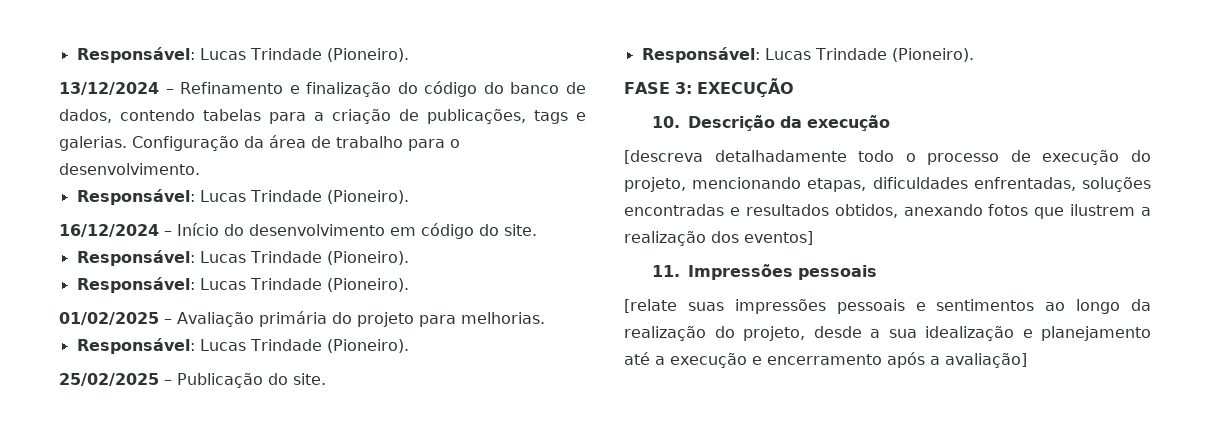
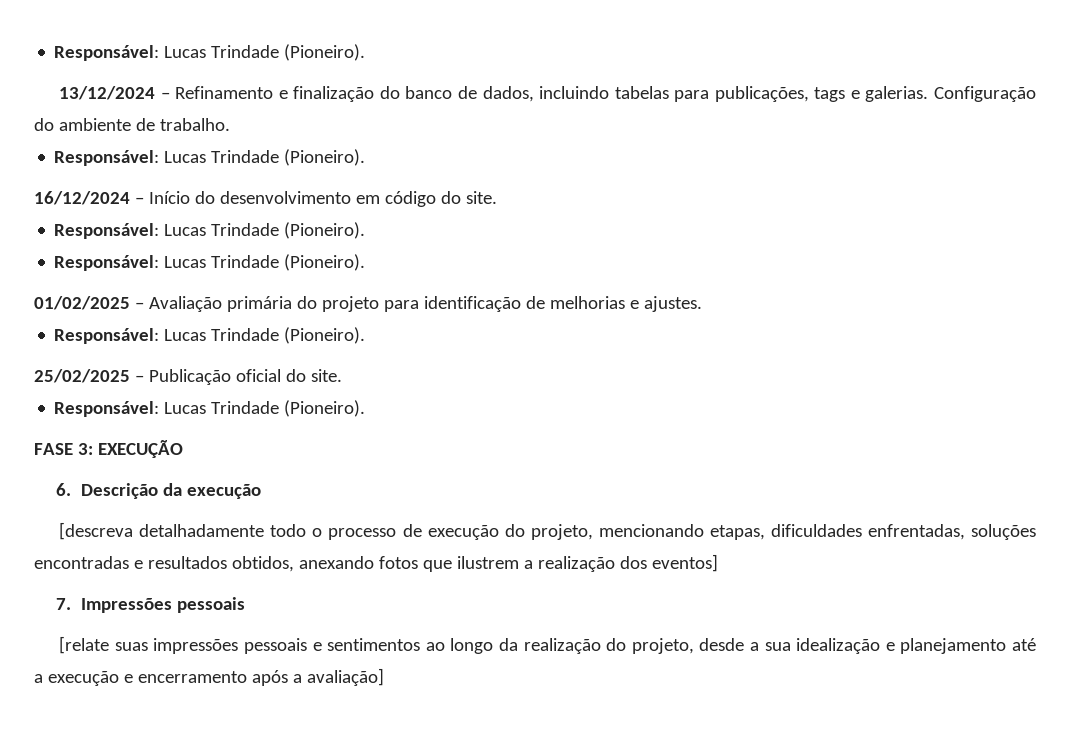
- 13/12/2024 – Refinamento e finalização do código do banco de dados, contendo tabelas para a criação de publicações, tags e galerias.
+ 13/12/2024 – Refinamento e finalização do banco de dados, incluindo tabelas para publicações, tags e galerias.
- Configuração da área de trabalho para o desenvolvimento.
+ Configuração do ambiente de trabalho.
- 01/02/2025 – Avaliação primária do projeto para melhorias.
+ 01/02/2025 – Avaliação primária do projeto para identificação de melhorias e ajustes.
- 25/02/2025 – Publicação do site.
+ 25/02/2025 – Publicação oficial do site.
- 10. Descrição da execução
+ 6. Descrição da execução
- 11. Impressões pessoais
+ 7. Impressões pessoais

